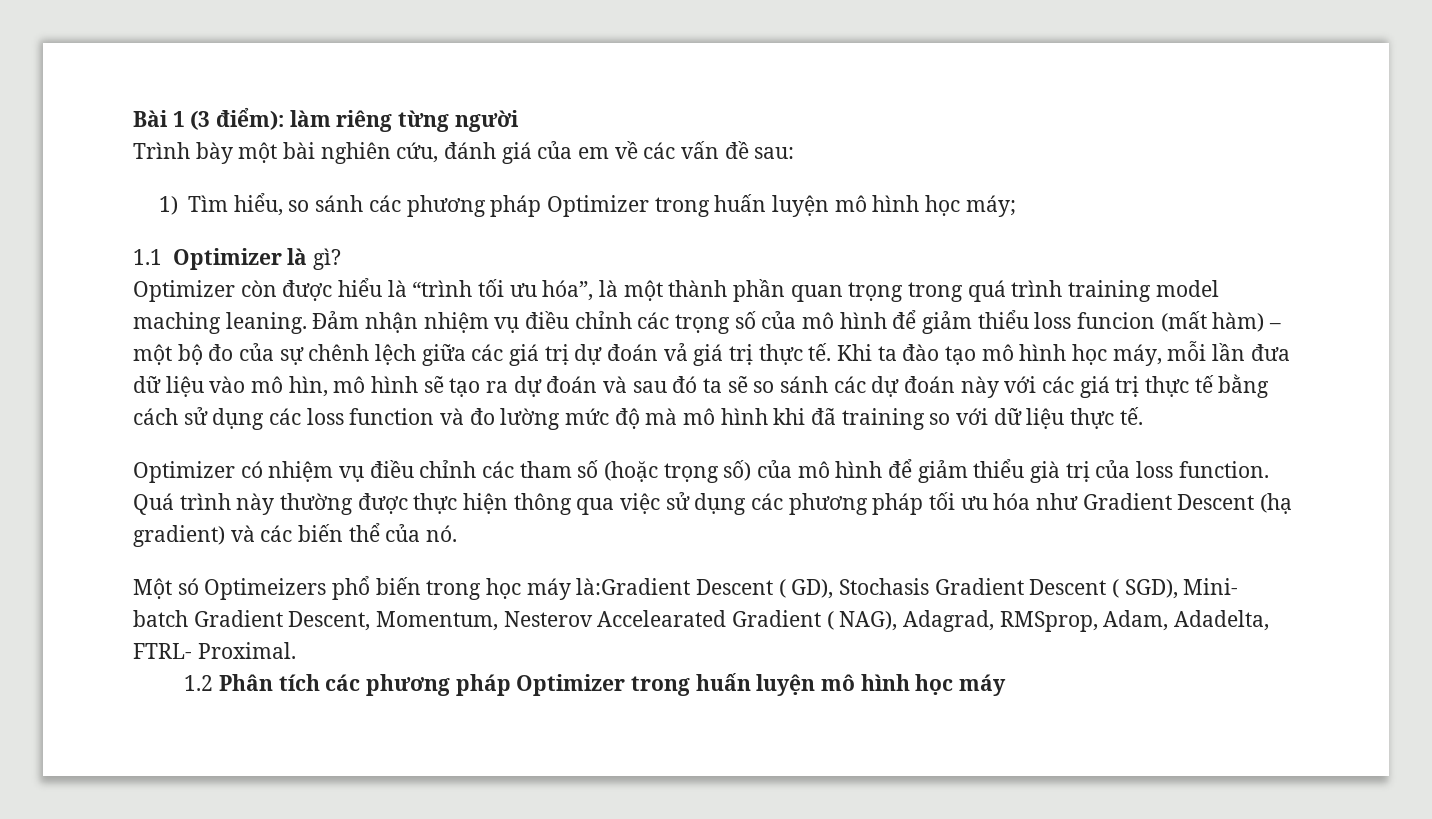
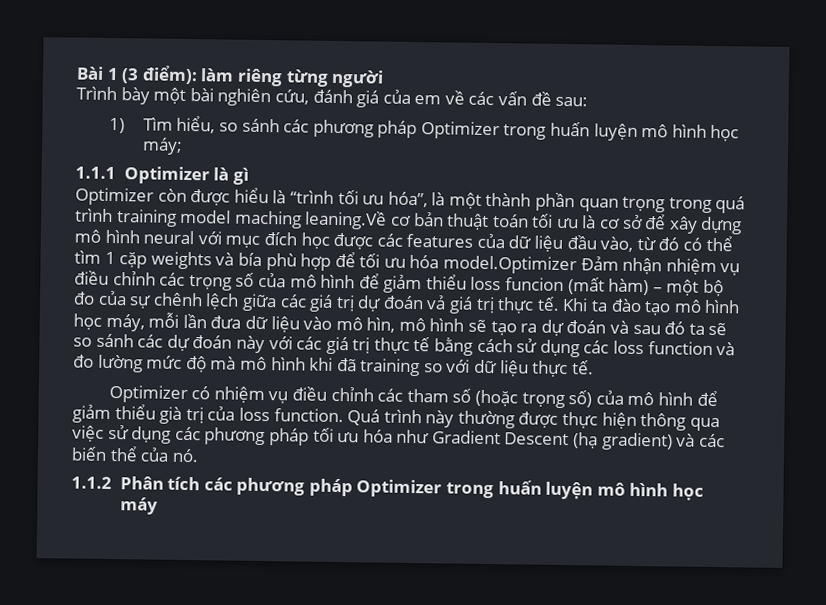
- 1.1 Optimizer là gì?
+ 1.1.1 Optimizer là gì
- Optimizer còn được hiểu là “trình tối ưu hóa”, là một thành phần quan trọng trong quá trình training model maching leaning. Đảm nhận nhiệm vụ điều chỉnh các trọng số của mô hình để giảm thiểu loss funcion (mất hàm) – một bộ đo của sự chênh lệch giữa các giá trị dự đoán vả giá trị thực tế.
+ Optimizer còn được hiểu là “trình tối ưu hóa”, là một thành phần quan trọng trong quá trình training model maching leaning.Về cơ bản thuật toán tối ưu là cơ sở để xây dựng mô hình neural với mục đích học được các features của dữ liệu đầu vào, từ đó có thể tìm 1 cặp weights và bía phù hợp để tối ưu hóa model.Optimizer Đảm nhận nhiệm vụ điều chỉnh các trọng số của mô hình để giảm thiểu loss funcion (mất hàm) – một bộ đo của sự chênh lệch giữa các giá trị dự đoán vả giá trị thực tế.
- Một só Optimeizers phổ biến trong học máy là:Gradient Descent ( GD), Stochasis Gradient Descent ( SGD), Mini- batch Gradient Descent, Momentum, Nesterov Accelearated Gradient ( NAG), Adagrad, RMSprop, Adam, Adadelta, FTRL- Proximal.
- 1.2 Phân tích các phương pháp Optimizer trong huấn luyện mô hình học máy
+ 1.1.2 Phân tích các phương pháp Optimizer trong huấn luyện mô hình học máy

